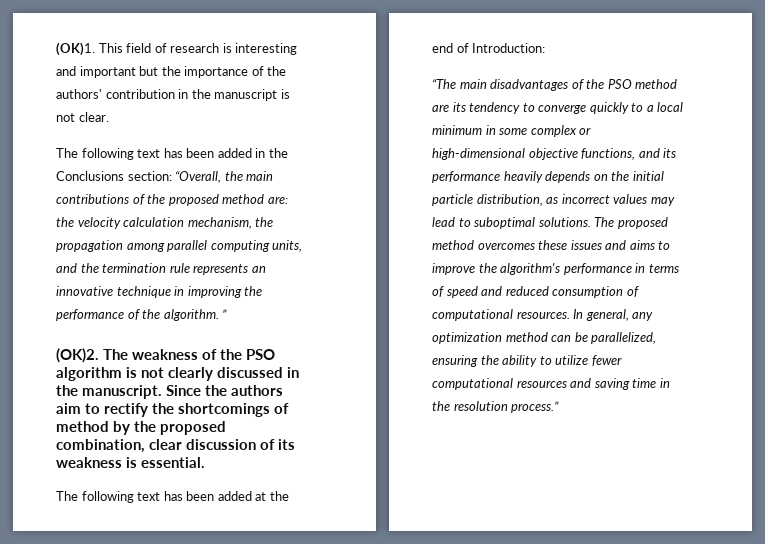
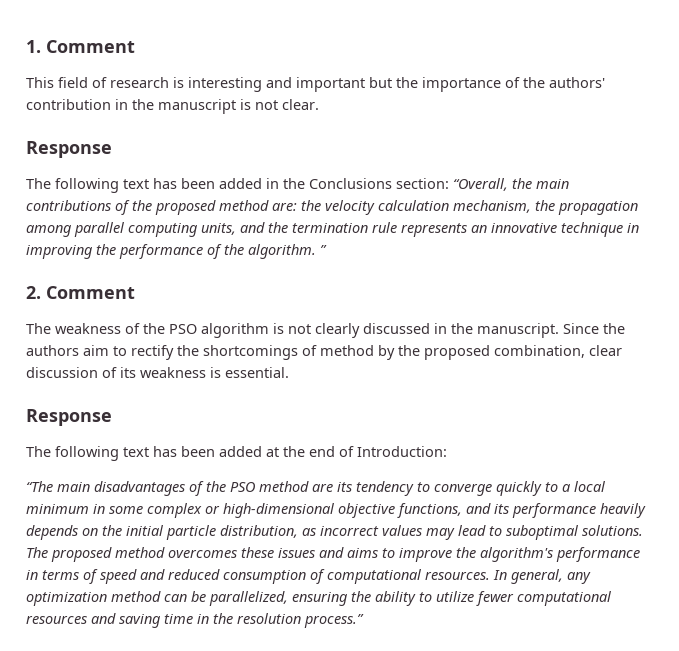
- (OK)1. This field of research is interesting and important but the importance of the authors' contribution in the manuscript is not clear.
+ 1. Comment
+ This field of research is interesting and important but the importance of the authors' contribution in the manuscript is not clear.
+ Response
- (OK)2. The weakness of the PSO algorithm is not clearly discussed in the manuscript.
+ 2. Comment
+ The weakness of the PSO algorithm is not clearly discussed in the manuscript.
  Since the authors aim to rectify the shortcomings of method by the proposed combination, clear discussion of its weakness is essential.
+ Response

